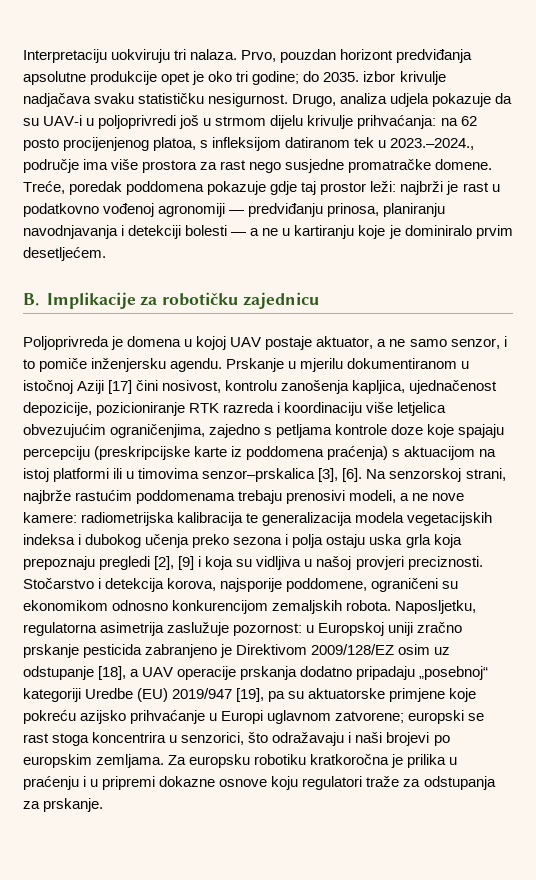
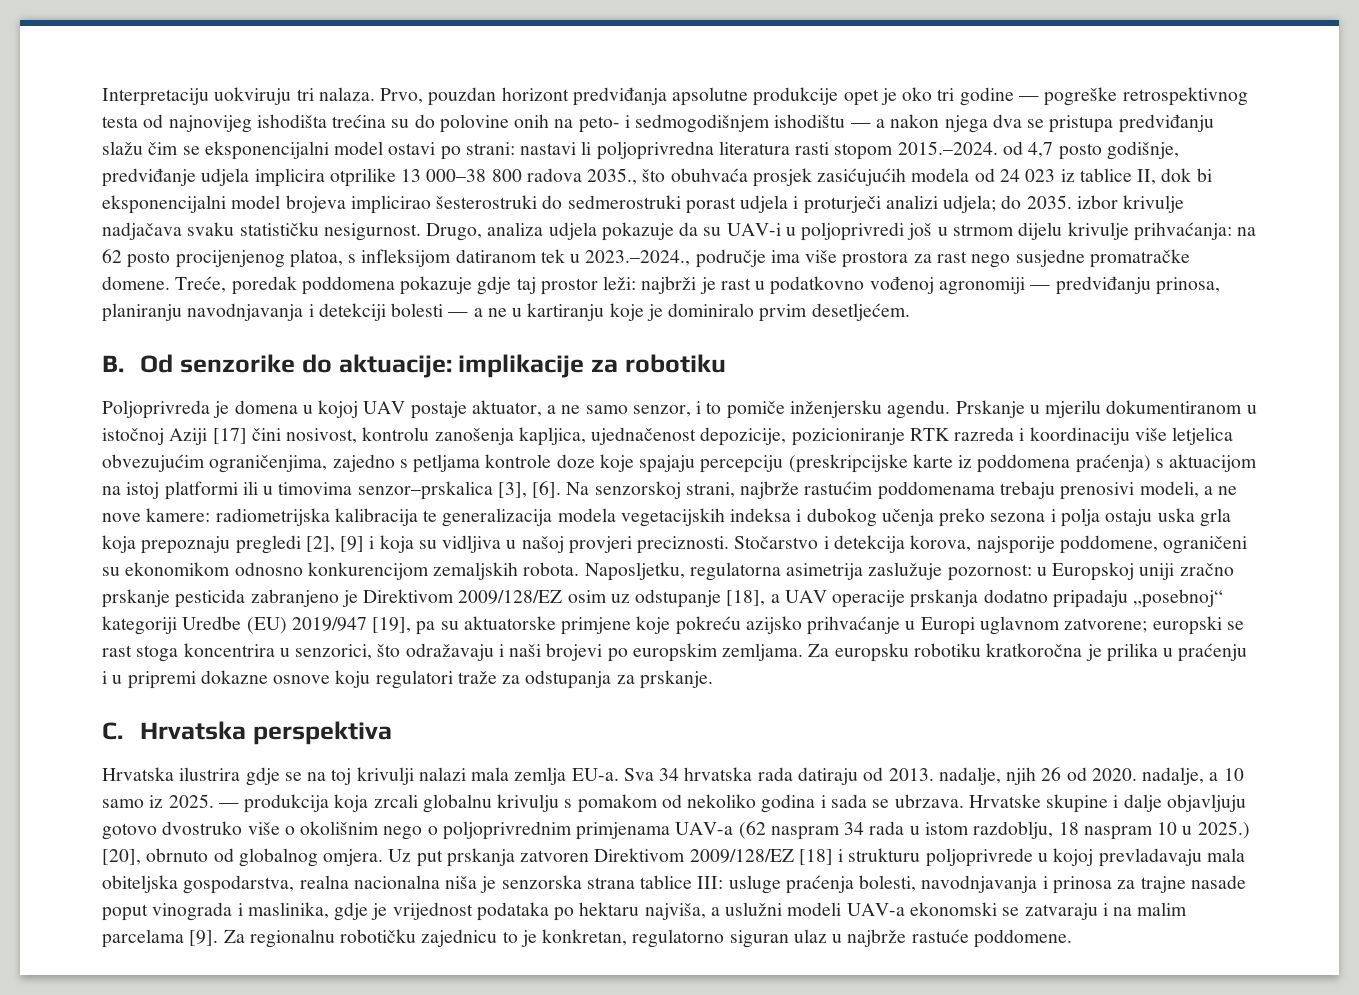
- Prvo, pouzdan horizont predviđanja apsolutne produkcije opet je oko tri godine; do 2035. izbor krivulje nadjačava svaku statističku nesigurnost.
+ Prvo, pouzdan horizont predviđanja apsolutne produkcije opet je oko tri godine — pogreške retrospektivnog testa od najnovijeg ishodišta trećina su do polovine onih na peto- i sedmogodišnjem ishodištu — a nakon njega dva se pristupa predviđanju slažu čim se eksponencijalni model ostavi po strani: nastavi li poljoprivredna literatura rasti stopom 2015.–2024. od 4,7 posto godišnje, predviđanje udjela implicira otprilike 13 000–38 800 radova 2035., što obuhvaća prosjek zasićujućih modela od 24 023 iz tablice II, dok bi eksponencijalni model brojeva implicirao šesterostruki do sedmerostruki porast udjela i proturječi analizi udjela; do 2035. izbor krivulje nadjačava svaku statističku nesigurnost.
- B. Implikacije za robotičku zajednicu
+ B. Od senzorike do aktuacije: implikacije za robotiku
+ C. Hrvatska perspektiva
+ Hrvatska ilustrira gdje se na toj krivulji nalazi mala zemlja EU-a. Sva 34 hrvatska rada datiraju od 2013. nadalje, njih 26 od 2020. nadalje, a 10 samo iz 2025. — produkcija koja zrcali globalnu krivulju s pomakom od nekoliko godina i sada se ubrzava. Hrvatske skupine i dalje objavljuju gotovo dvostruko više o okolišnim nego o poljoprivrednim primjenama UAV-a (62 naspram 34 rada u istom razdoblju, 18 naspram 10 u 2025.) [20], obrnuto od globalnog omjera. Uz put prskanja zatvoren Direktivom 2009/128/EZ [18] i strukturu poljoprivrede u kojoj prevladavaju mala obiteljska gospodarstva, realna nacionalna niša je senzorska strana tablice III: usluge praćenja bolesti, navodnjavanja i prinosa za trajne nasade poput vinograda i maslinika, gdje je vrijednost podataka po hektaru najviša, a uslužni modeli UAV-a ekonomski se zatvaraju i na malim parcelama [9]. Za regionalnu robotičku zajednicu to je konkretan, regulatorno siguran ulaz u najbrže rastuće poddomene.

